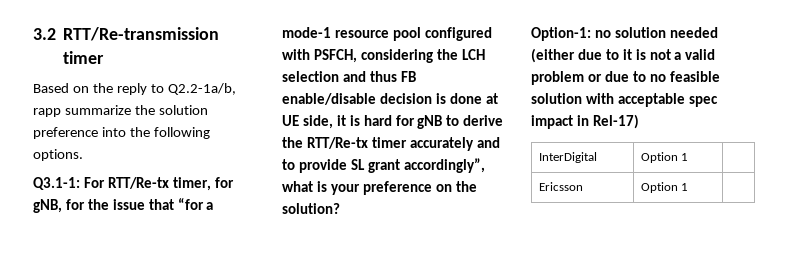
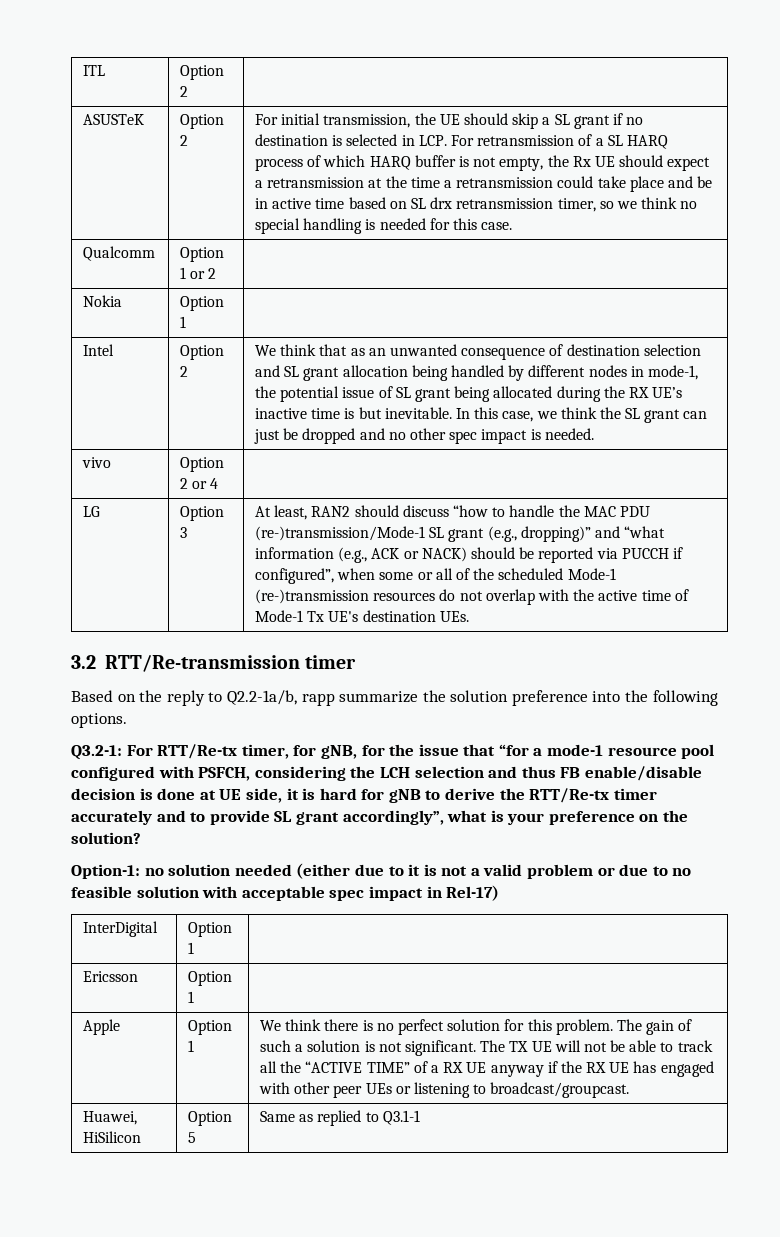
+ ITL | Option 2 |
+ ASUSTeK | Option 2 | For initial transmission, the UE should skip a SL grant if no destination is selected in LCP. For retransmission of a SL HARQ process of which HARQ buffer is not empty, the Rx UE should expect a retransmission at the time a retransmission could take place and be in active time based on SL drx retransmission timer, so we think no special handling is needed for this case.
+ Qualcomm | Option 1 or 2 |
+ Nokia | Option 1 |
+ Intel | Option 2 | We think that as an unwanted consequence of destination selection and SL grant allocation being handled by different nodes in mode-1, the potential issue of SL grant being allocated during the RX UE’s inactive time is but inevitable. In this case, we think the SL grant can just be dropped and no other spec impact is needed.
+ vivo | Option 2 or 4 |
+ LG | Option 3 | At least, RAN2 should discuss “how to handle the MAC PDU (re-)transmission/Mode-1 SL grant (e.g., dropping)” and “what information (e.g., ACK or NACK) should be reported via PUCCH if configured”, when some or all of the scheduled Mode-1 (re-)transmission resources do not overlap with the active time of Mode-1 Tx UE's destination UEs.
- Q3.1-1: For RTT/Re-tx timer, for gNB, for the issue that “for a mode-1 resource pool configured with PSFCH, considering the LCH selection and thus FB enable/disable decision is done at UE side, it is hard for gNB to derive the RTT/Re-tx timer accurately and to provide SL grant accordingly”, what is your preference on the solution?
+ Q3.2-1: For RTT/Re-tx timer, for gNB, for the issue that “for a mode-1 resource pool configured with PSFCH, considering the LCH selection and thus FB enable/disable decision is done at UE side, it is hard for gNB to derive the RTT/Re-tx timer accurately and to provide SL grant accordingly”, what is your preference on the solution?
+ Apple | Option 1 | We think there is no perfect solution for this problem. The gain of such a solution is not significant. The TX UE will not be able to track all the “ACTIVE TIME” of a RX UE anyway if the RX UE has engaged with other peer UEs or listening to broadcast/groupcast.
+ Huawei, HiSilicon | Option 5 | Same as replied to Q3.1-1

